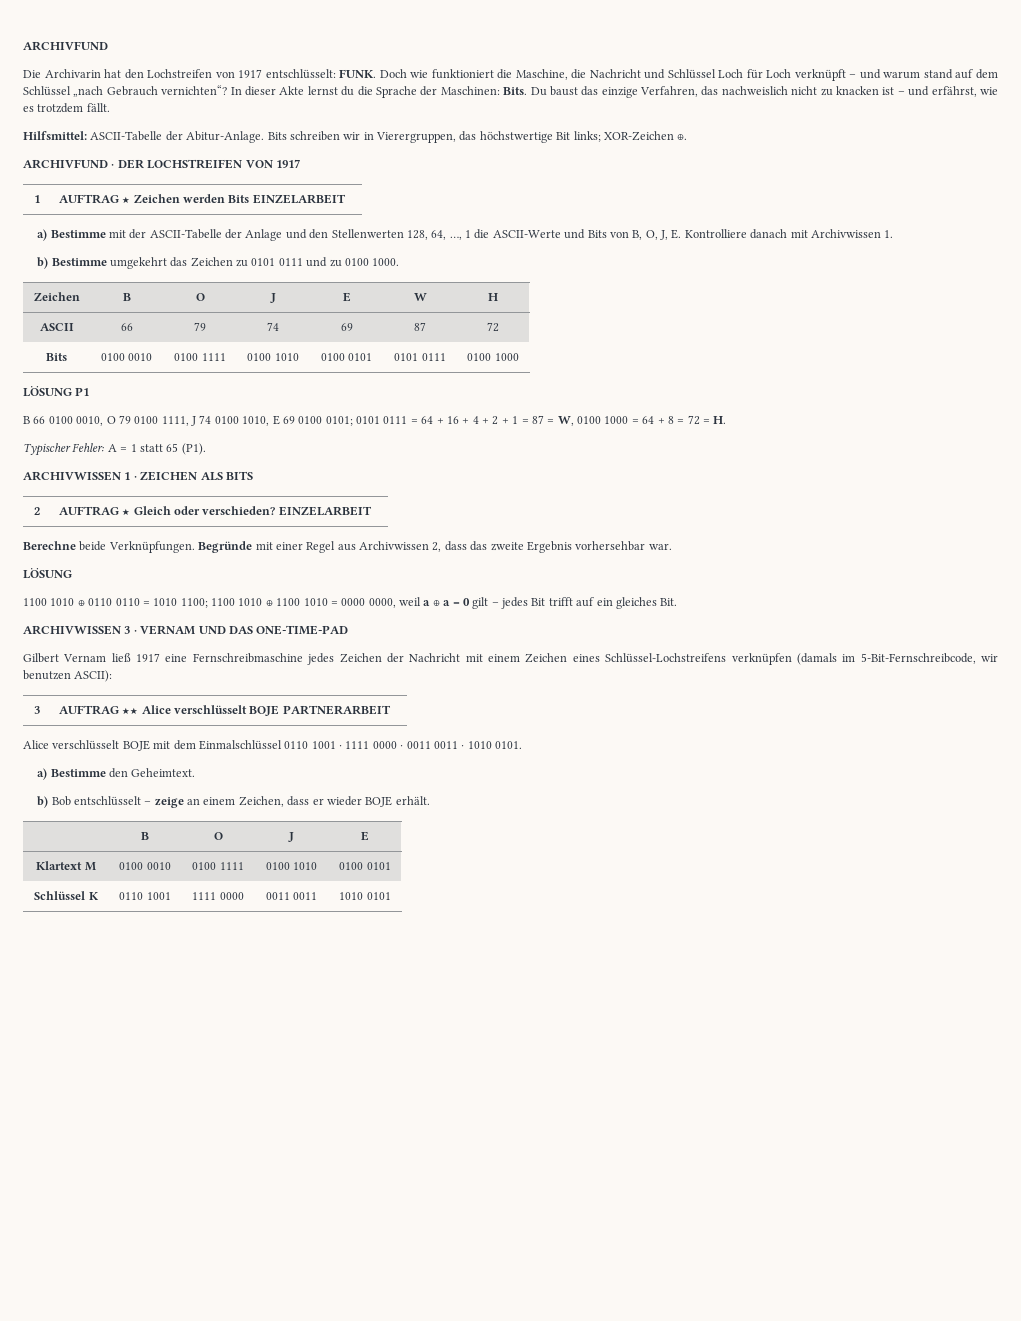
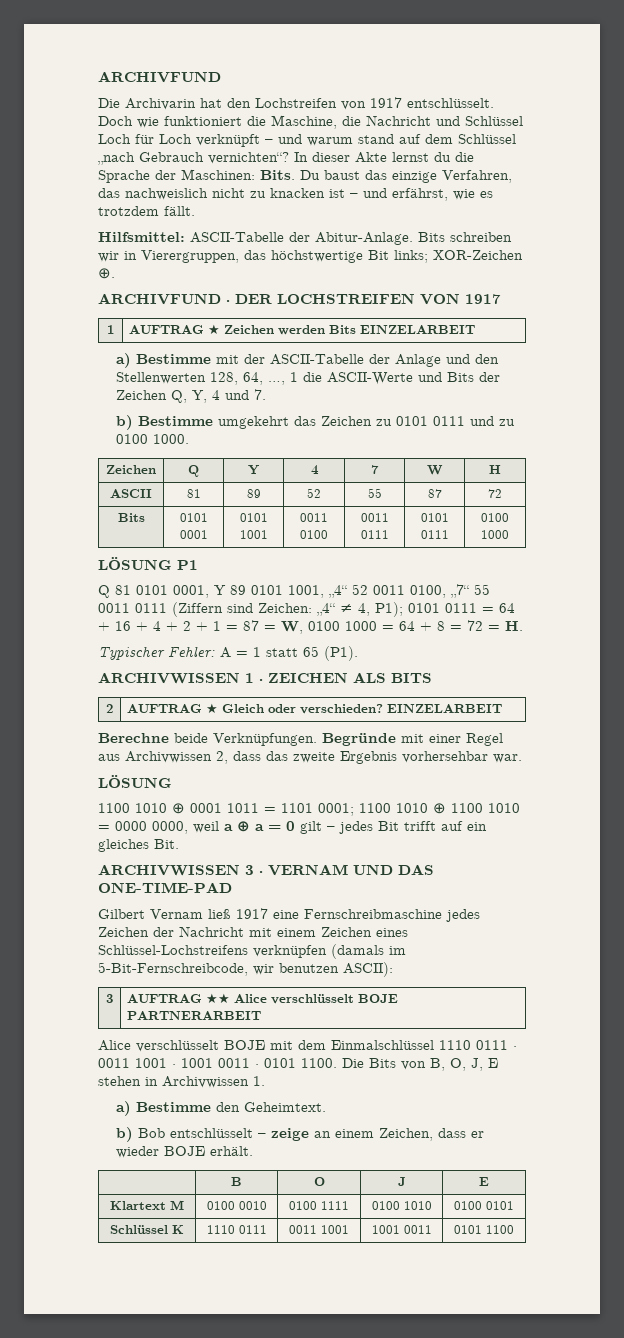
- Die Archivarin hat den Lochstreifen von 1917 entschlüsselt: FUNK.
+ Die Archivarin hat den Lochstreifen von 1917 entschlüsselt.
- a) Bestimme mit der ASCII-Tabelle der Anlage und den Stellenwerten 128, 64, …, 1 die ASCII-Werte und Bits von B, O, J, E. Kontrolliere danach mit Archivwissen 1.
+ a) Bestimme mit der ASCII-Tabelle der Anlage und den Stellenwerten 128, 64, …, 1 die ASCII-Werte und Bits der Zeichen Q, Y, 4 und 7.
- Zeichen | B | O | J | E | W | H
+ Zeichen | Q | Y | 4 | 7 | W | H
- ASCII | 66 | 79 | 74 | 69 | 87 | 72
+ ASCII | 81 | 89 | 52 | 55 | 87 | 72
- Bits | 0100 0010 | 0100 1111 | 0100 1010 | 0100 0101 | 0101 0111 | 0100 1000
+ Bits | 0101 0001 | 0101 1001 | 0011 0100 | 0011 0111 | 0101 0111 | 0100 1000
- B 66 0100 0010, O 79 0100 1111, J 74 0100 1010, E 69 0100 0101; 0101 0111 = 64 + 16 + 4 + 2 + 1 = 87 = W, 0100 1000 = 64 + 8 = 72 = H.
+ Q 81 0101 0001, Y 89 0101 1001, „4“ 52 0011 0100, „7“ 55 0011 0111 (Ziffern sind Zeichen: „4“ ≠ 4, P1); 0101 0111 = 64 + 16 + 4 + 2 + 1 = 87 = W, 0100 1000 = 64 + 8 = 72 = H.
- 1100 1010 ⊕ 0110 0110 = 1010 1100; 1100 1010 ⊕ 1100 1010 = 0000 0000, weil a ⊕ a = 0 gilt – jedes Bit trifft auf ein gleiches Bit.
+ 1100 1010 ⊕ 0001 1011 = 1101 0001; 1100 1010 ⊕ 1100 1010 = 0000 0000, weil a ⊕ a = 0 gilt – jedes Bit trifft auf ein gleiches Bit.
- Alice verschlüsselt BOJE mit dem Einmalschlüssel 0110 1001 · 1111 0000 · 0011 0011 · 1010 0101.
+ Alice verschlüsselt BOJE mit dem Einmalschlüssel 1110 0111 · 0011 1001 · 1001 0011 · 0101 1100. Die Bits von B, O, J, E stehen in Archivwissen 1.
- Schlüssel K | 0110 1001 | 1111 0000 | 0011 0011 | 1010 0101
+ Schlüssel K | 1110 0111 | 0011 1001 | 1001 0011 | 0101 1100

